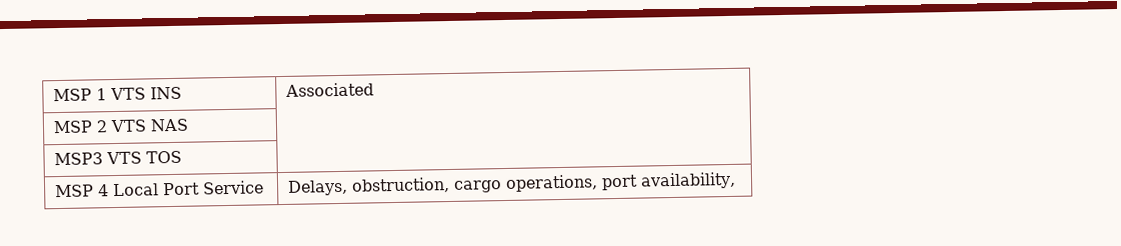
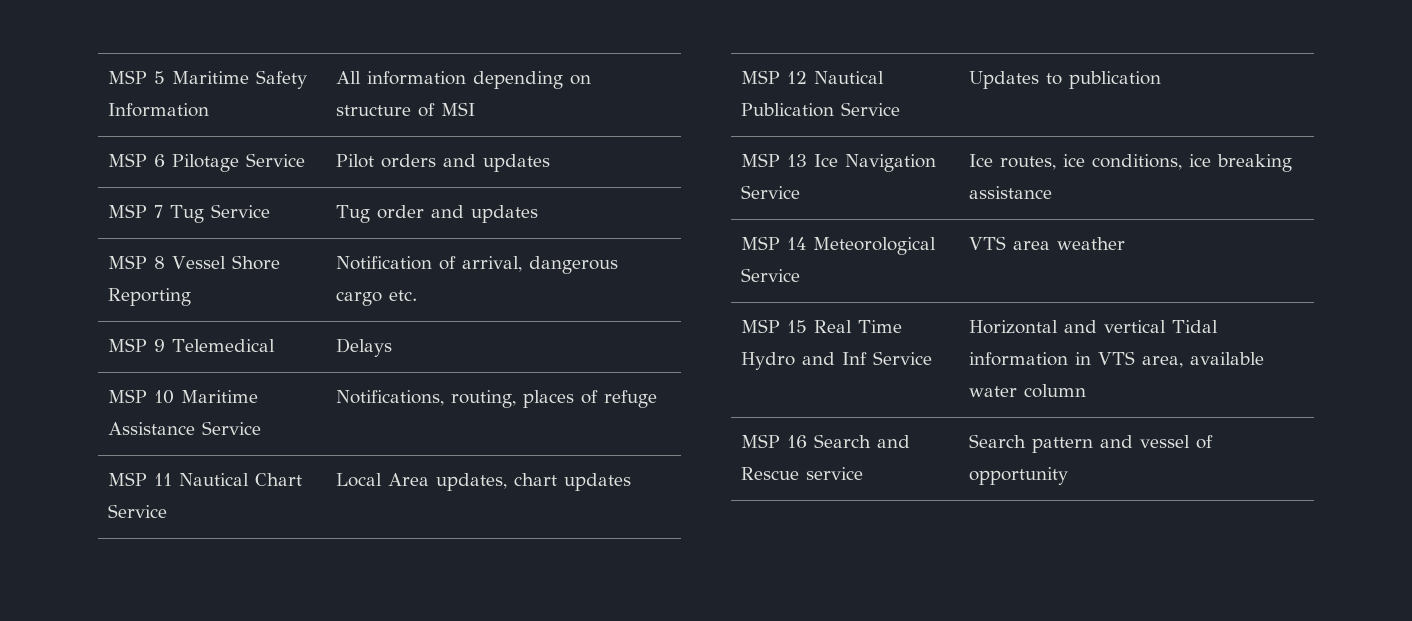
- MSP 1 VTS INS | Associated
- MSP 2 VTS NAS |
- MSP3 VTS TOS |
- MSP 4 Local Port Service | Delays, obstruction, cargo operations, port availability,
+ MSP 5 Maritime Safety Information | All information depending on structure of MSI
+ MSP 6 Pilotage Service | Pilot orders and updates
+ MSP 7 Tug Service | Tug order and updates
+ MSP 8 Vessel Shore Reporting | Notification of arrival, dangerous cargo etc.
+ MSP 9 Telemedical | Delays
+ MSP 10 Maritime Assistance Service | Notifications, routing, places of refuge
+ MSP 11 Nautical Chart Service | Local Area updates, chart updates
+ MSP 12 Nautical Publication Service | Updates to publication
+ MSP 13 Ice Navigation Service | Ice routes, ice conditions, ice breaking assistance
+ MSP 14 Meteorological Service | VTS area weather
+ MSP 15 Real Time Hydro and Inf Service | Horizontal and vertical Tidal information in VTS area, available water column
+ MSP 16 Search and Rescue service | Search pattern and vessel of opportunity

